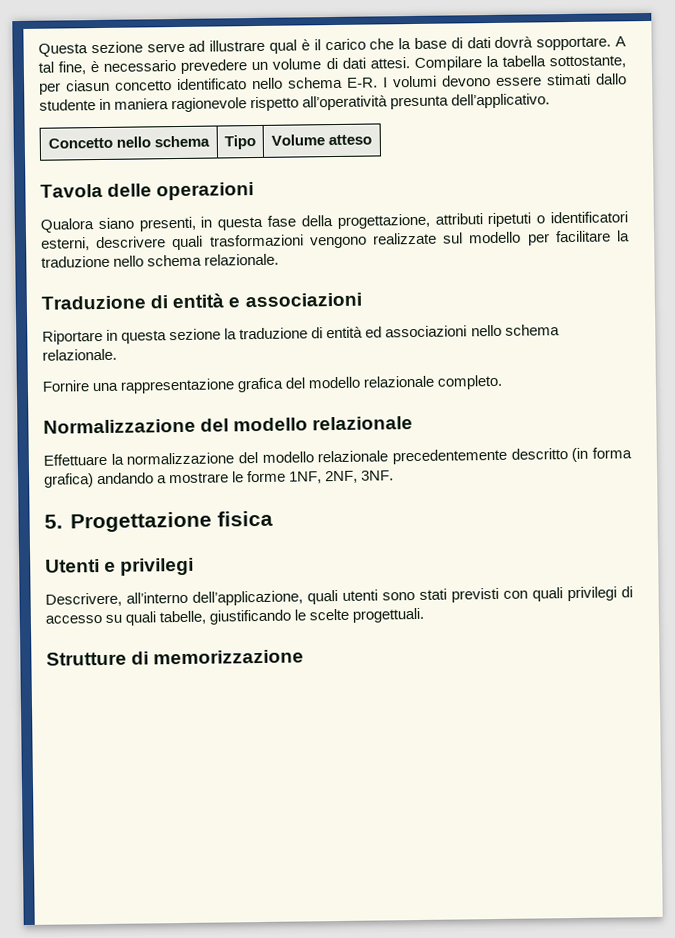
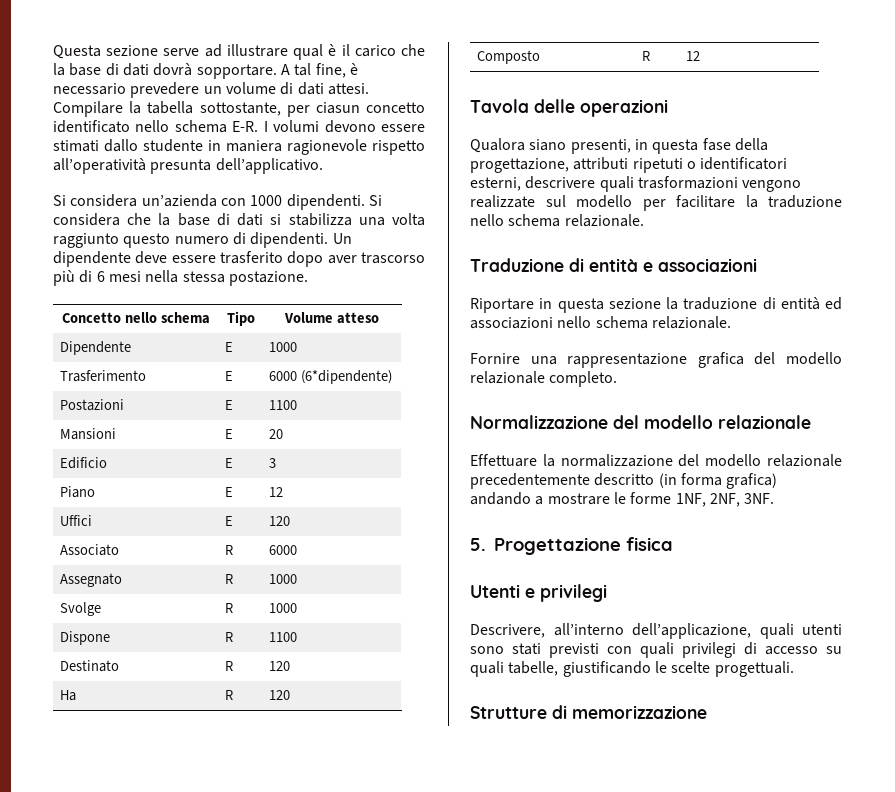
+ Si considera un’azienda con 1000 dipendenti. Si considera che la base di dati si stabilizza una volta raggiunto questo numero di dipendenti. Un dipendente deve essere trasferito dopo aver trascorso più di 6 mesi nella stessa postazione.
+ Dipendente | E | 1000
+ Trasferimento | E | 6000 (6*dipendente)
+ Postazioni | E | 1100
+ Mansioni | E | 20
+ Edificio | E | 3
+ Piano | E | 12
+ Uffici | E | 120
+ Associato | R | 6000
+ Assegnato | R | 1000
+ Svolge | R | 1000
+ Dispone | R | 1100
+ Destinato | R | 120
+ Ha | R | 120
+ Composto | R | 12

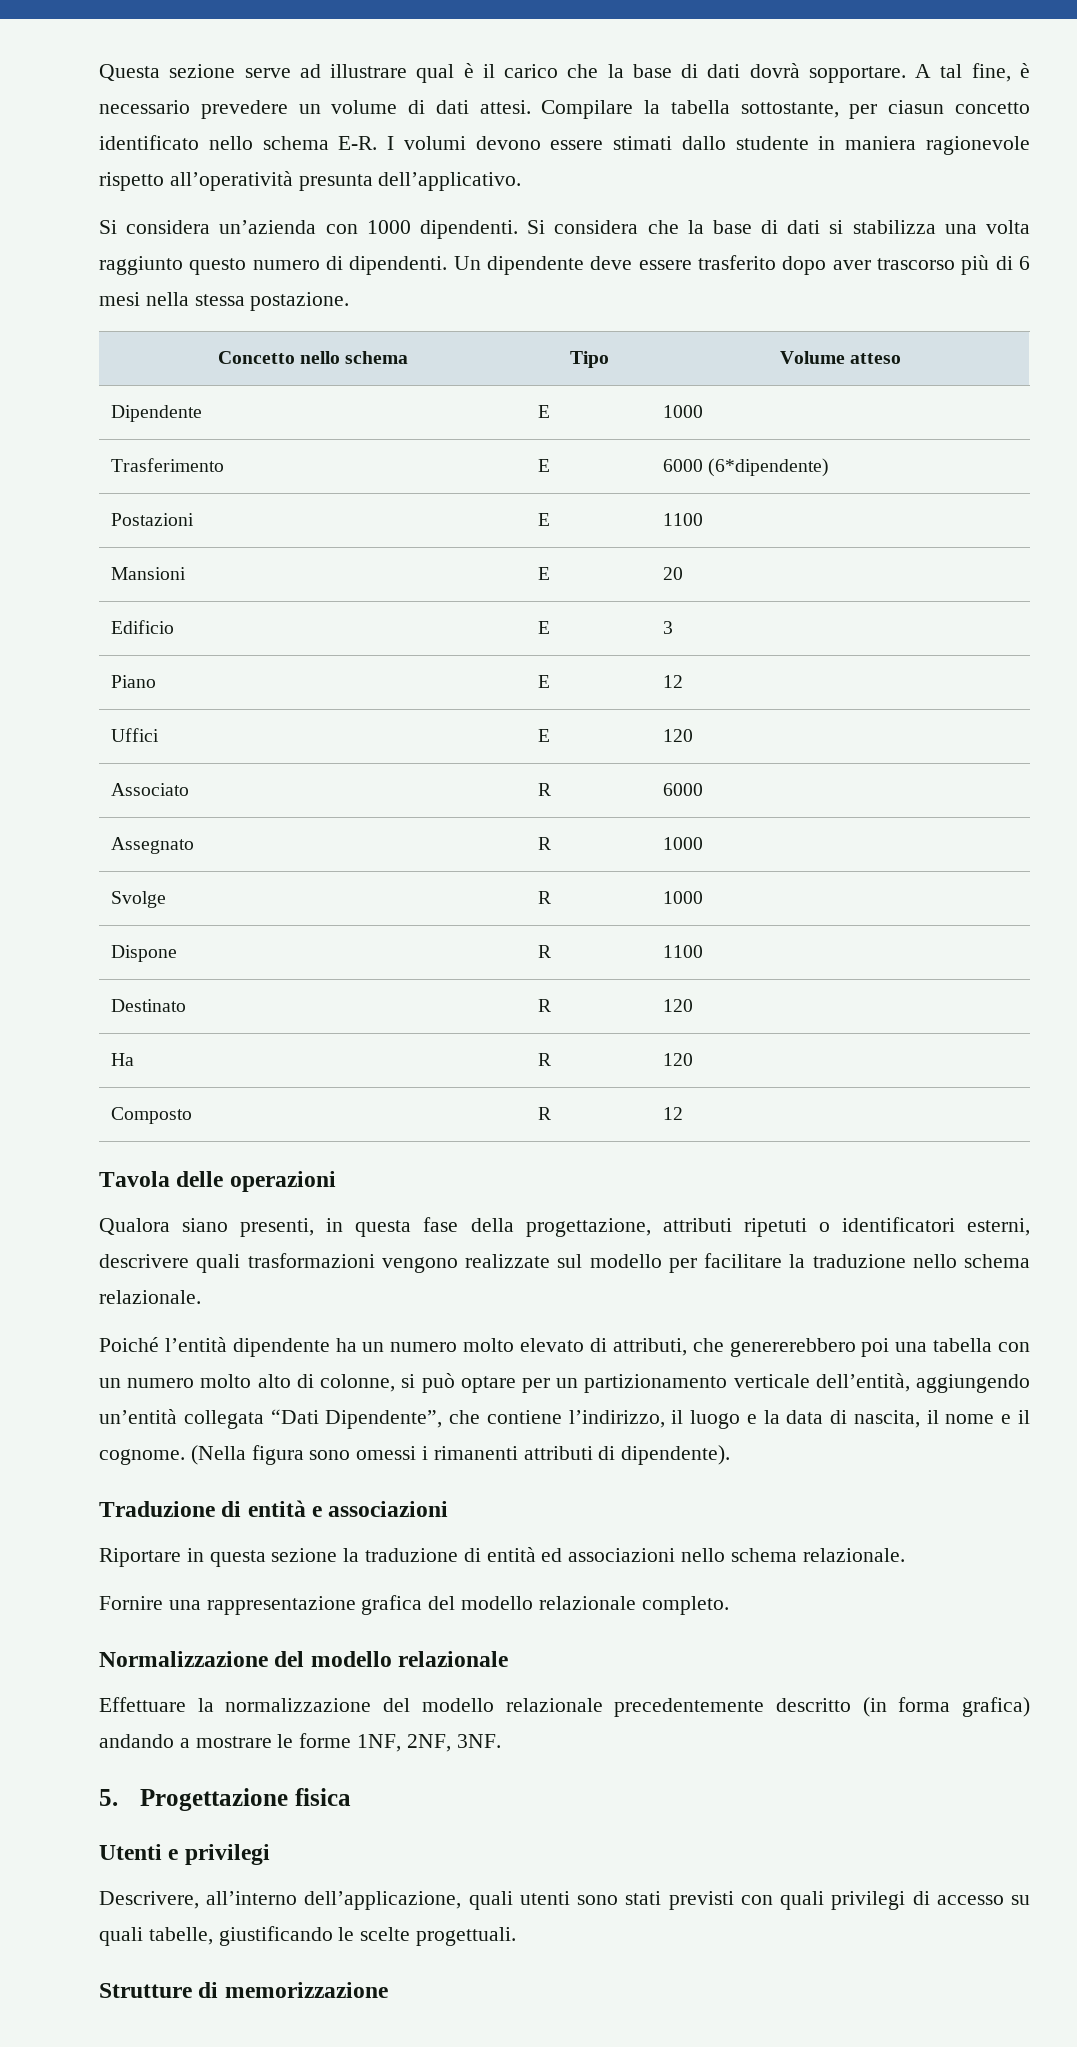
+ Poiché l’entità dipendente ha un numero molto elevato di attributi, che genererebbero poi una tabella con un numero molto alto di colonne, si può optare per un partizionamento verticale dell’entità, aggiungendo un’entità collegata “Dati Dipendente”, che contiene l’indirizzo, il luogo e la data di nascita, il nome e il cognome. (Nella figura sono omessi i rimanenti attributi di dipendente).

